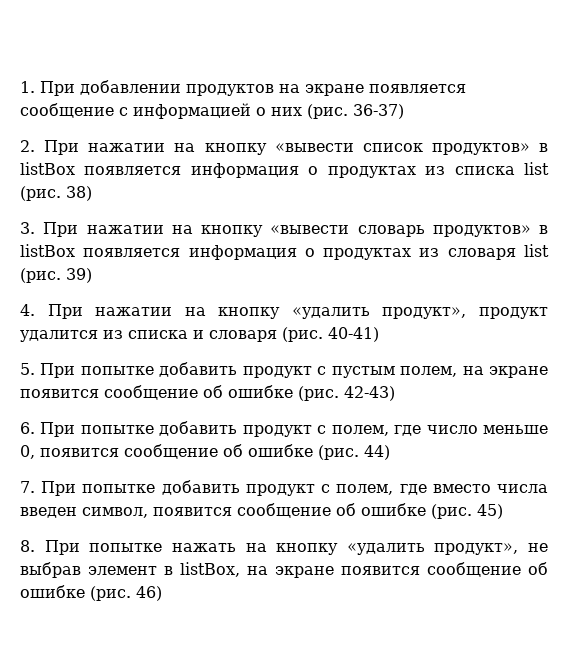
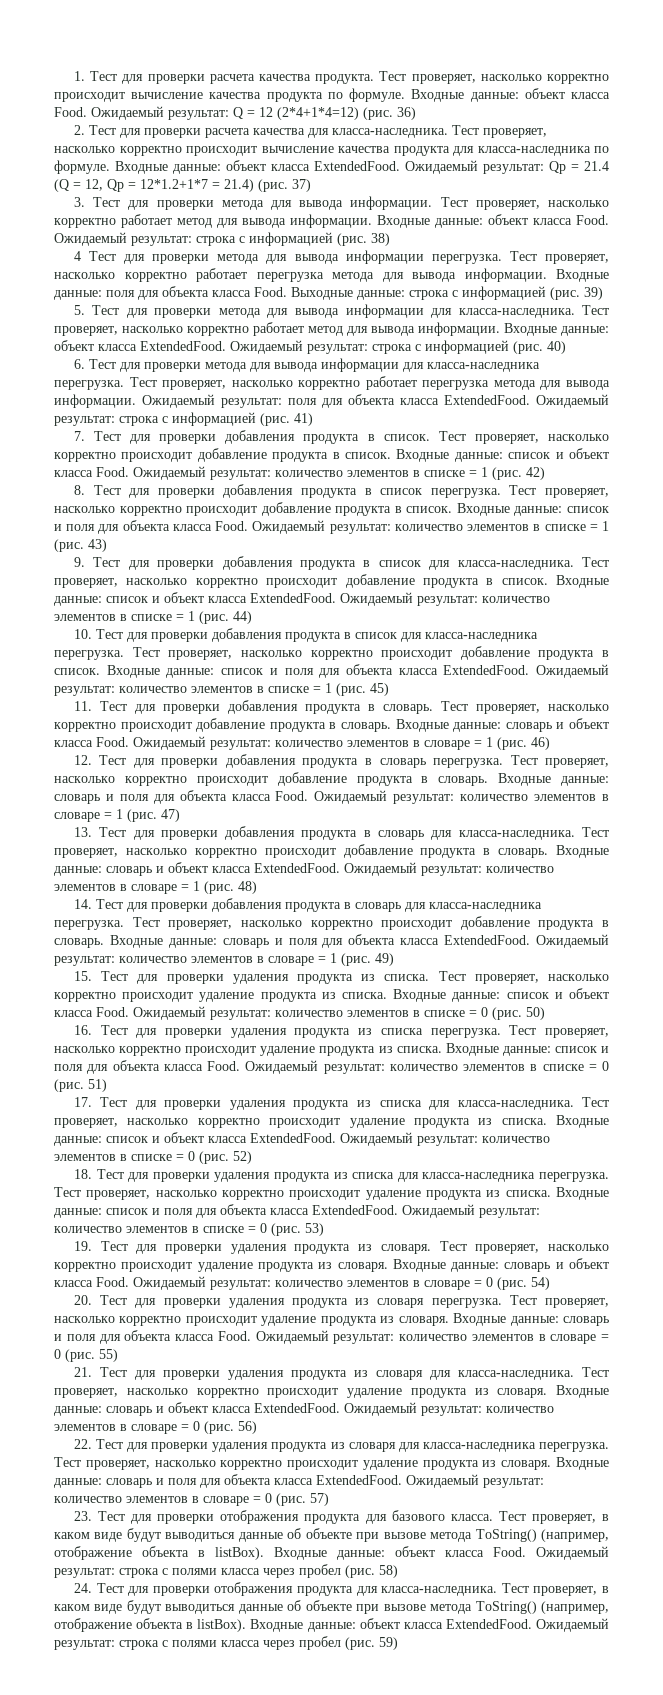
- 1. При добавлении продуктов на экране появляется сообщение с информацией о них (рис. 36-37)
- 2. При нажатии на кнопку «вывести список продуктов» в listBox появляется информация о продуктах из списка list (рис. 38)
- 3. При нажатии на кнопку «вывести словарь продуктов» в listBox появляется информация о продуктах из словаря list (рис. 39)
- 4. При нажатии на кнопку «удалить продукт», продукт удалится из списка и словаря (рис. 40-41)
- 5. При попытке добавить продукт с пустым полем, на экране появится сообщение об ошибке (рис. 42-43)
- 6. При попытке добавить продукт с полем, где число меньше 0, появится сообщение об ошибке (рис. 44)
- 7. При попытке добавить продукт с полем, где вместо числа введен символ, появится сообщение об ошибке (рис. 45)
- 8. При попытке нажать на кнопку «удалить продукт», не выбрав элемент в listBox, на экране появится сообщение об ошибке (рис. 46)
+ 1. Тест для проверки расчета качества продукта. Тест проверяет, насколько корректно происходит вычисление качества продукта по формуле. Входные данные: объект класса Food. Ожидаемый результат: Q = 12 (2*4+1*4=12) (рис. 36)
+ 2. Тест для проверки расчета качества для класса-наследника. Тест проверяет, насколько корректно происходит вычисление качества продукта для класса-наследника по формуле. Входные данные: объект класса ExtendedFood. Ожидаемый результат: Qp = 21.4 (Q = 12, Qp = 12*1.2+1*7 = 21.4) (рис. 37)
+ 3. Тест для проверки метода для вывода информации. Тест проверяет, насколько корректно работает метод для вывода информации. Входные данные: объект класса Food. Ожидаемый результат: строка с информацией (рис. 38)
+ 4 Тест для проверки метода для вывода информации перегрузка. Тест проверяет, насколько корректно работает перегрузка метода для вывода информации. Входные данные: поля для объекта класса Food. Выходные данные: строка с информацией (рис. 39)
+ 5. Тест для проверки метода для вывода информации для класса-наследника. Тест проверяет, насколько корректно работает метод для вывода информации. Входные данные: объект класса ExtendedFood. Ожидаемый результат: строка с информацией (рис. 40)
+ 6. Тест для проверки метода для вывода информации для класса-наследника перегрузка. Тест проверяет, насколько корректно работает перегрузка метода для вывода информации. Ожидаемый результат: поля для объекта класса ExtendedFood. Ожидаемый результат: строка с информацией (рис. 41)
+ 7. Тест для проверки добавления продукта в список. Тест проверяет, насколько корректно происходит добавление продукта в список. Входные данные: список и объект класса Food. Ожидаемый результат: количество элементов в списке = 1 (рис. 42)
+ 8. Тест для проверки добавления продукта в список перегрузка. Тест проверяет, насколько корректно происходит добавление продукта в список. Входные данные: список и поля для объекта класса Food. Ожидаемый результат: количество элементов в списке = 1 (рис. 43)
+ 9. Тест для проверки добавления продукта в список для класса-наследника. Тест проверяет, насколько корректно происходит добавление продукта в список. Входные данные: список и объект класса ExtendedFood. Ожидаемый результат: количество элементов в списке = 1 (рис. 44)
+ 10. Тест для проверки добавления продукта в список для класса-наследника перегрузка. Тест проверяет, насколько корректно происходит добавление продукта в список. Входные данные: список и поля для объекта класса ExtendedFood. Ожидаемый результат: количество элементов в списке = 1 (рис. 45)
+ 11. Тест для проверки добавления продукта в словарь. Тест проверяет, насколько корректно происходит добавление продукта в словарь. Входные данные: словарь и объект класса Food. Ожидаемый результат: количество элементов в словаре = 1 (рис. 46)
+ 12. Тест для проверки добавления продукта в словарь перегрузка. Тест проверяет, насколько корректно происходит добавление продукта в словарь. Входные данные: словарь и поля для объекта класса Food. Ожидаемый результат: количество элементов в словаре = 1 (рис. 47)
+ 13. Тест для проверки добавления продукта в словарь для класса-наследника. Тест проверяет, насколько корректно происходит добавление продукта в словарь. Входные данные: словарь и объект класса ExtendedFood. Ожидаемый результат: количество элементов в словаре = 1 (рис. 48)
+ 14. Тест для проверки добавления продукта в словарь для класса-наследника перегрузка. Тест проверяет, насколько корректно происходит добавление продукта в словарь. Входные данные: словарь и поля для объекта класса ExtendedFood. Ожидаемый результат: количество элементов в словаре = 1 (рис. 49)
+ 15. Тест для проверки удаления продукта из списка. Тест проверяет, насколько корректно происходит удаление продукта из списка. Входные данные: список и объект класса Food. Ожидаемый результат: количество элементов в списке = 0 (рис. 50)
+ 16. Тест для проверки удаления продукта из списка перегрузка. Тест проверяет, насколько корректно происходит удаление продукта из списка. Входные данные: список и поля для объекта класса Food. Ожидаемый результат: количество элементов в списке = 0 (рис. 51)
+ 17. Тест для проверки удаления продукта из списка для класса-наследника. Тест проверяет, насколько корректно происходит удаление продукта из списка. Входные данные: список и объект класса ExtendedFood. Ожидаемый результат: количество элементов в списке = 0 (рис. 52)
+ 18. Тест для проверки удаления продукта из списка для класса-наследника перегрузка. Тест проверяет, насколько корректно происходит удаление продукта из списка. Входные данные: список и поля для объекта класса ExtendedFood. Ожидаемый результат: количество элементов в списке = 0 (рис. 53)
+ 19. Тест для проверки удаления продукта из словаря. Тест проверяет, насколько корректно происходит удаление продукта из словаря. Входные данные: словарь и объект класса Food. Ожидаемый результат: количество элементов в словаре = 0 (рис. 54)
+ 20. Тест для проверки удаления продукта из словаря перегрузка. Тест проверяет, насколько корректно происходит удаление продукта из словаря. Входные данные: словарь и поля для объекта класса Food. Ожидаемый результат: количество элементов в словаре = 0 (рис. 55)
+ 21. Тест для проверки удаления продукта из словаря для класса-наследника. Тест проверяет, насколько корректно происходит удаление продукта из словаря. Входные данные: словарь и объект класса ExtendedFood. Ожидаемый результат: количество элементов в словаре = 0 (рис. 56)
+ 22. Тест для проверки удаления продукта из словаря для класса-наследника перегрузка. Тест проверяет, насколько корректно происходит удаление продукта из словаря. Входные данные: словарь и поля для объекта класса ExtendedFood. Ожидаемый результат: количество элементов в словаре = 0 (рис. 57)
+ 23. Тест для проверки отображения продукта для базового класса. Тест проверяет, в каком виде будут выводиться данные об объекте при вызове метода ToString() (например, отображение объекта в listBox). Входные данные: объект класса Food. Ожидаемый результат: строка с полями класса через пробел (рис. 58)
+ 24. Тест для проверки отображения продукта для класса-наследника. Тест проверяет, в каком виде будут выводиться данные об объекте при вызове метода ToString() (например, отображение объекта в listBox). Входные данные: объект класса ExtendedFood. Ожидаемый результат: строка с полями класса через пробел (рис. 59)

